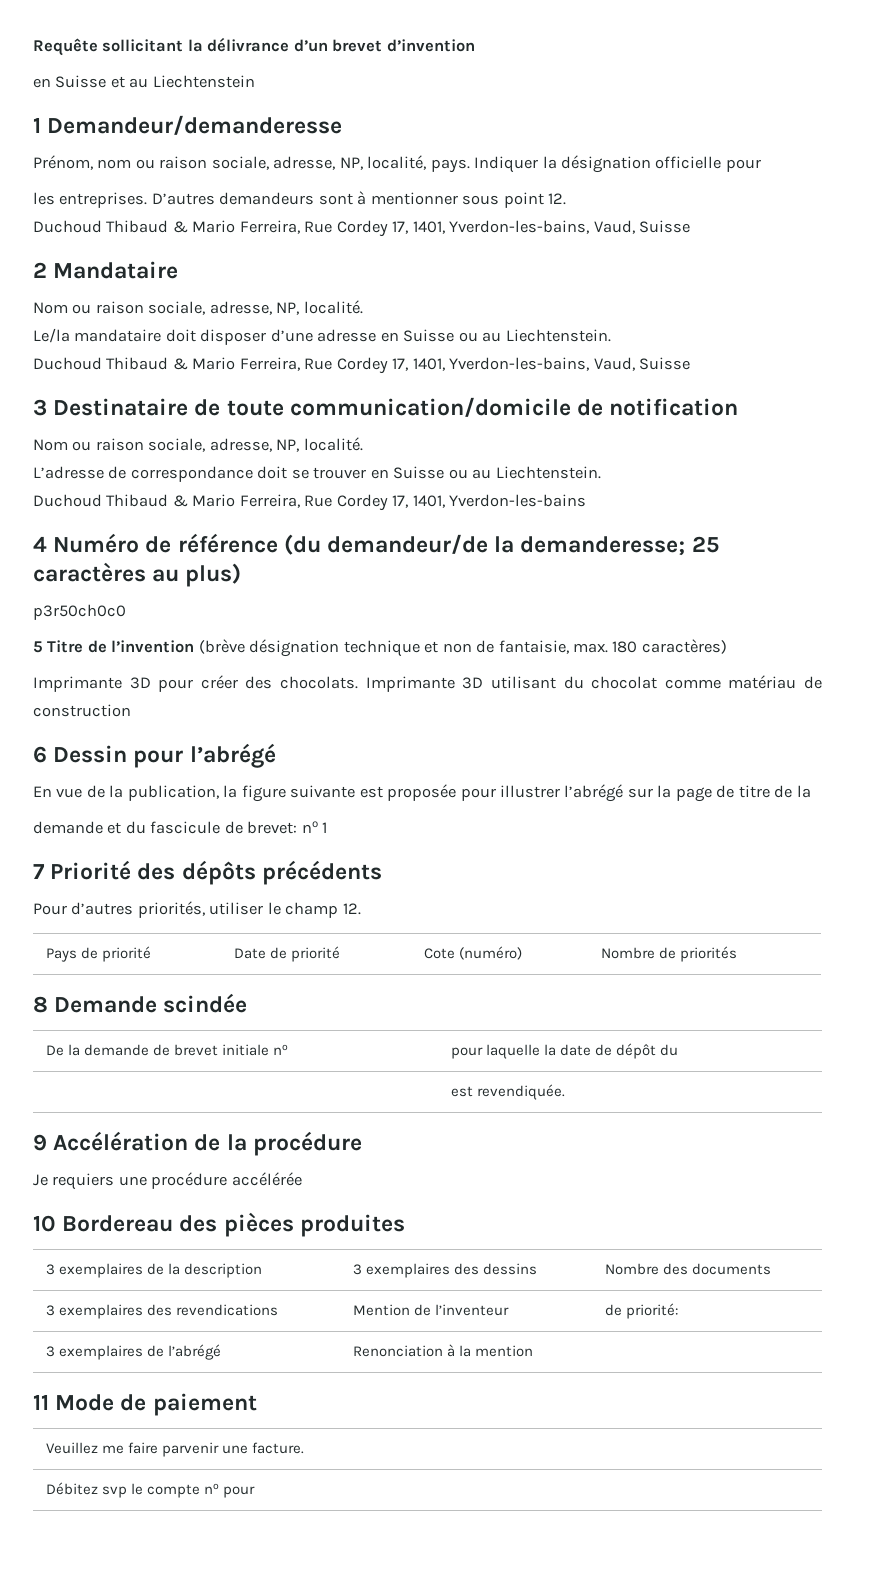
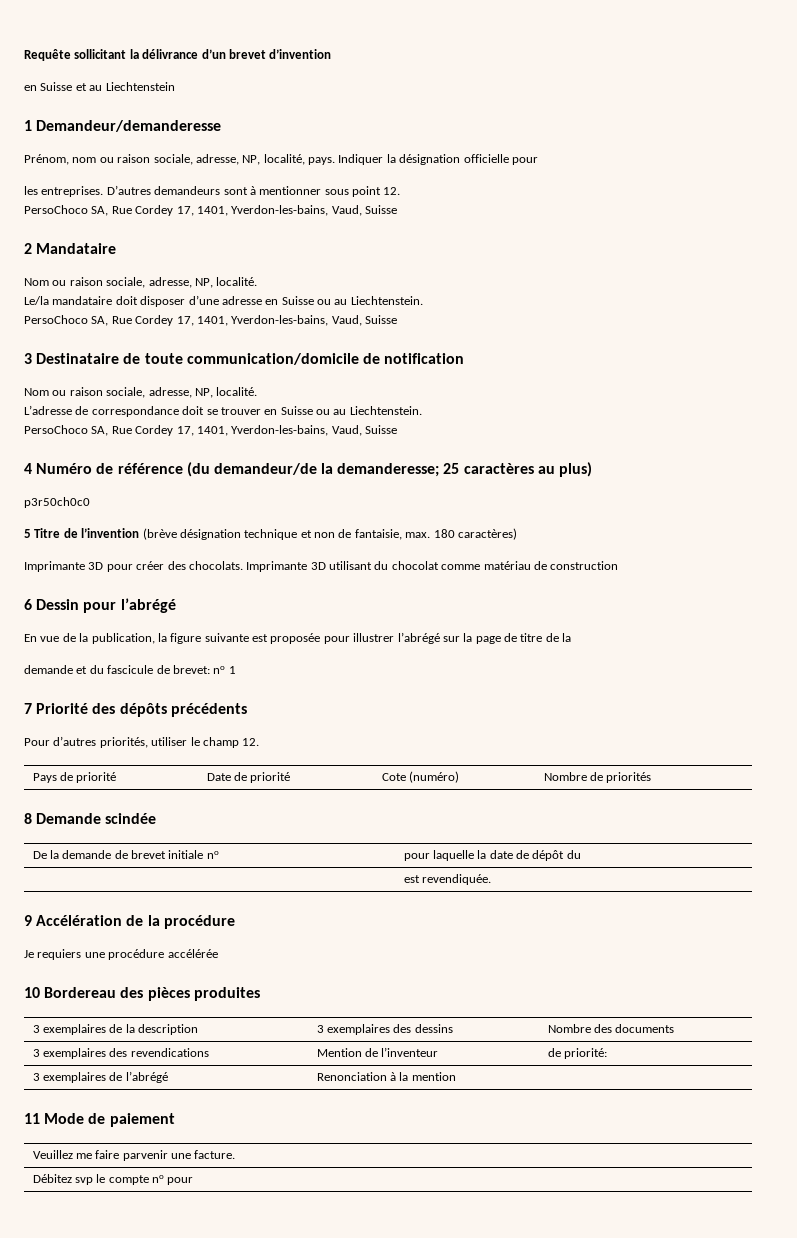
  D’autres demandeurs sont à mentionner sous point 12.
- Duchoud Thibaud & Mario Ferreira, Rue Cordey 17, 1401, Yverdon-les-bains, Vaud, Suisse
+ PersoChoco SA, Rue Cordey 17, 1401, Yverdon-les-bains, Vaud, Suisse
  Le/la mandataire doit disposer d’une adresse en Suisse ou au Liechtenstein.
- Duchoud Thibaud & Mario Ferreira, Rue Cordey 17, 1401, Yverdon-les-bains, Vaud, Suisse
+ PersoChoco SA, Rue Cordey 17, 1401, Yverdon-les-bains, Vaud, Suisse
  L’adresse de correspondance doit se trouver en Suisse ou au Liechtenstein.
- Duchoud Thibaud & Mario Ferreira, Rue Cordey 17, 1401, Yverdon-les-bains
+ PersoChoco SA, Rue Cordey 17, 1401, Yverdon-les-bains, Vaud, Suisse

